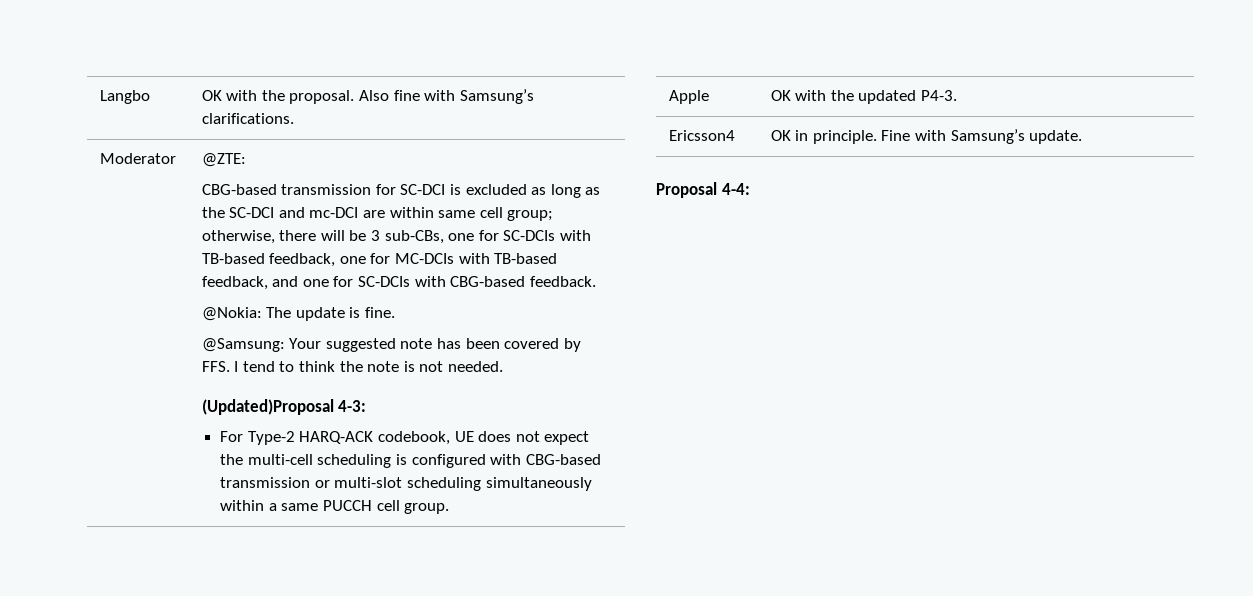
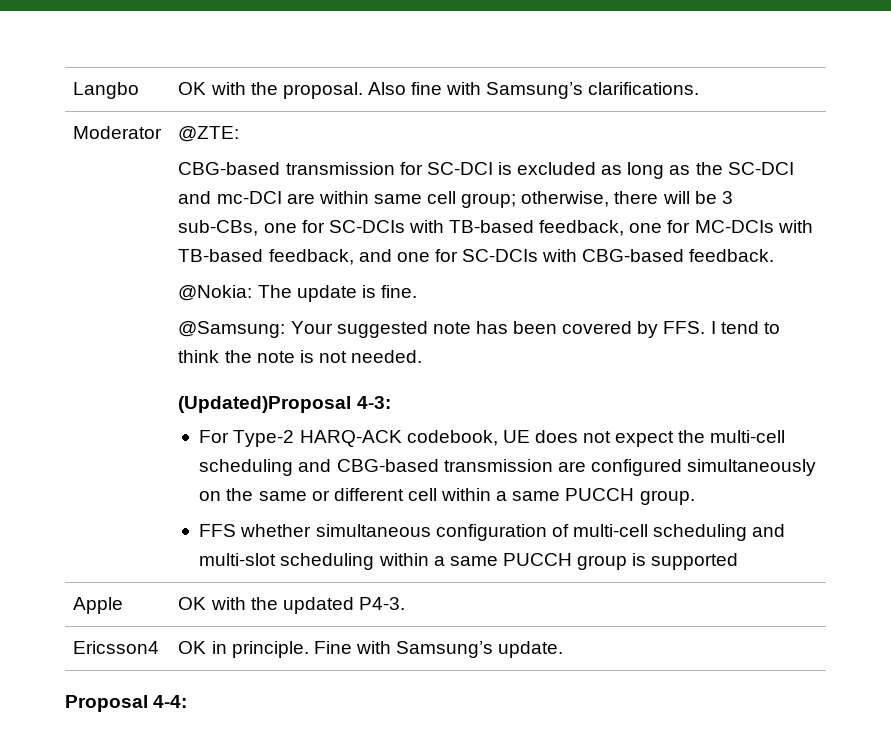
- For Type-2 HARQ-ACK codebook, UE does not expect the multi-cell scheduling is configured with CBG-based transmission or multi-slot scheduling simultaneously within a same PUCCH cell group.
+ For Type-2 HARQ-ACK codebook, UE does not expect the multi-cell scheduling and CBG-based transmission are configured simultaneously on the same or different cell within a same PUCCH group.
+ FFS whether simultaneous configuration of multi-cell scheduling and multi-slot scheduling within a same PUCCH group is supported

